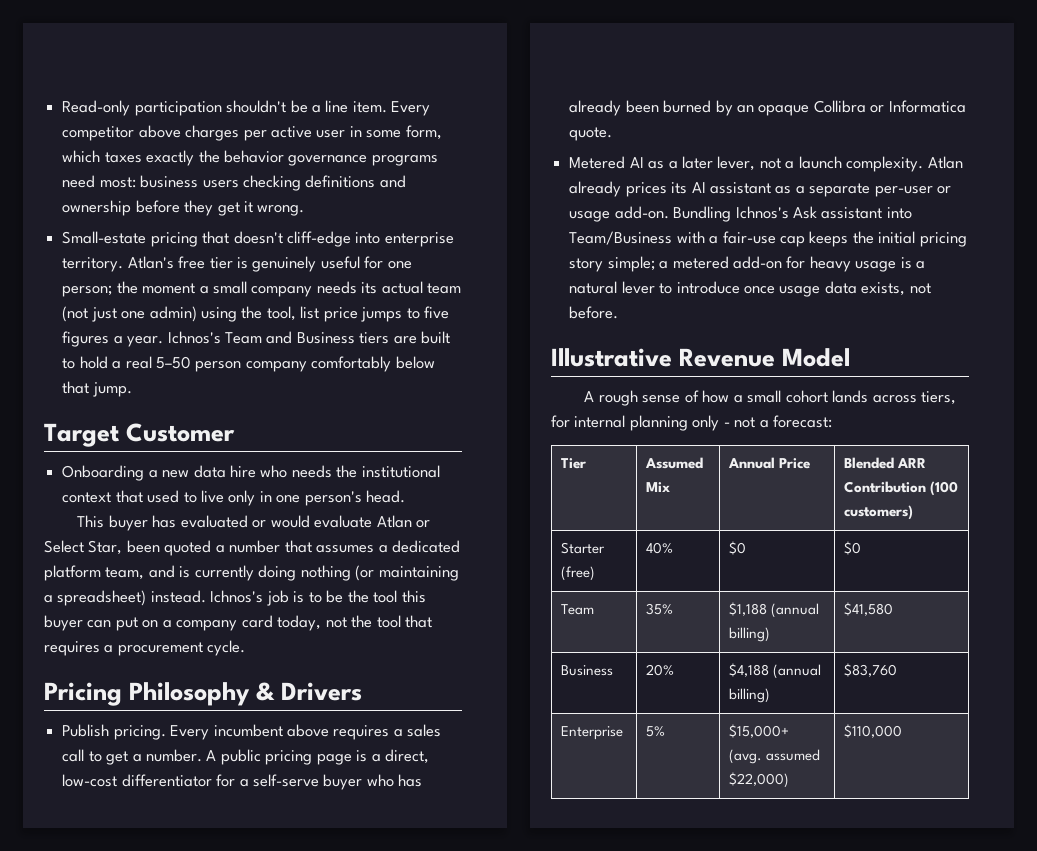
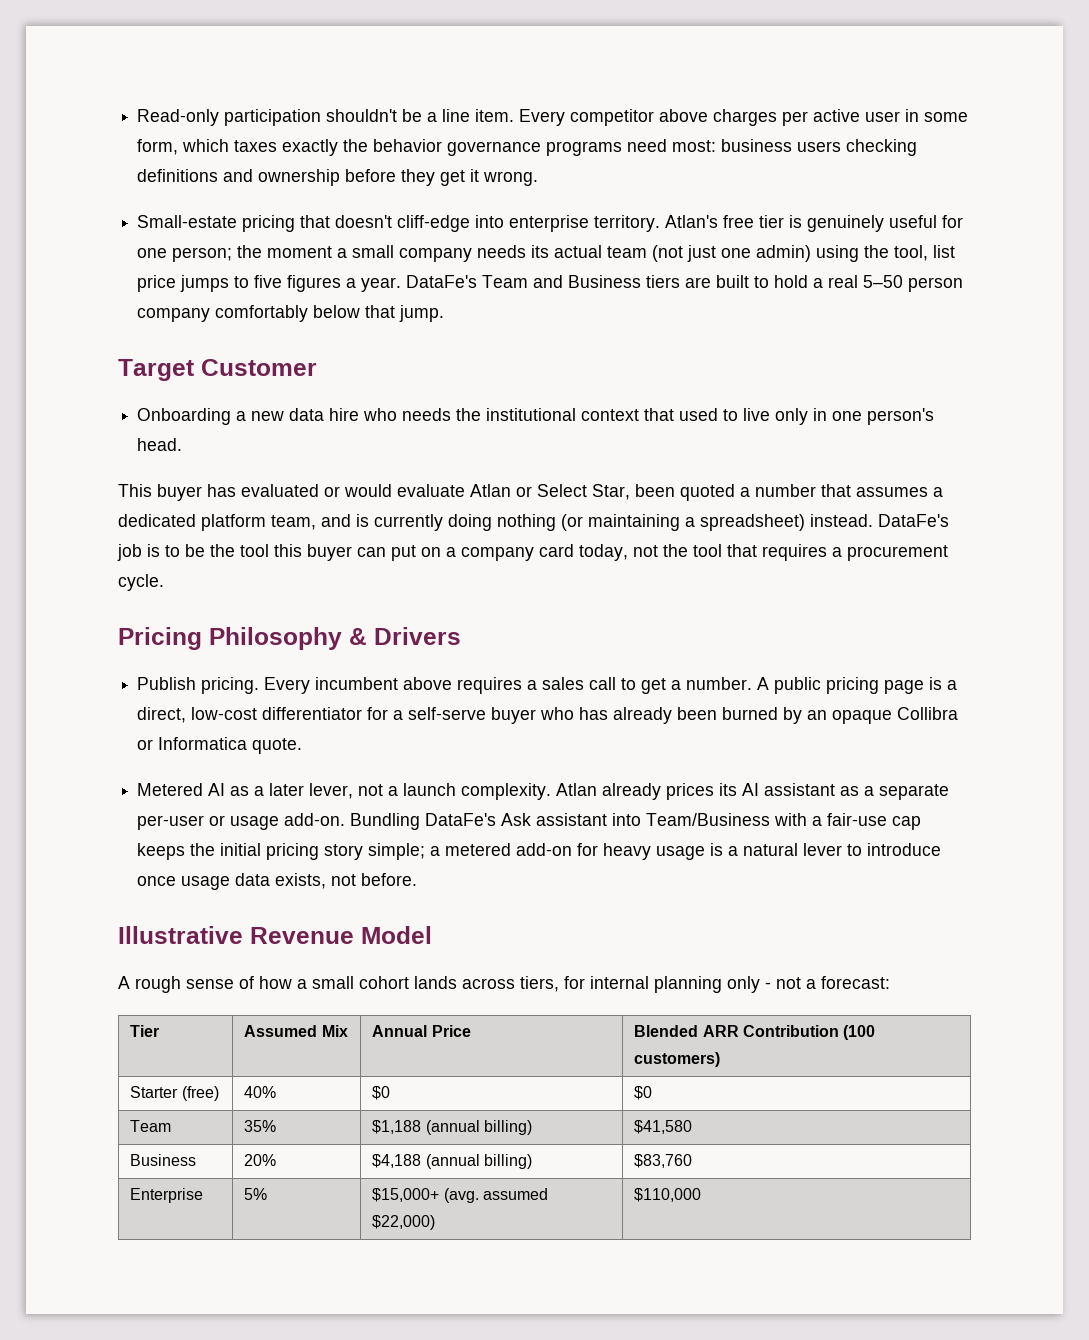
- Ichnos's Team and Business tiers are built to hold a real 5–50 person company comfortably below that jump.
+ DataFe's Team and Business tiers are built to hold a real 5–50 person company comfortably below that jump.
- Ichnos's job is to be the tool this buyer can put on a company card today, not the tool that requires a procurement cycle.
+ DataFe's job is to be the tool this buyer can put on a company card today, not the tool that requires a procurement cycle.
- Bundling Ichnos's Ask assistant into Team/Business with a fair-use cap keeps the initial pricing story simple; a metered add-on for heavy usage is a natural lever to introduce once usage data exists, not before.
+ Bundling DataFe's Ask assistant into Team/Business with a fair-use cap keeps the initial pricing story simple; a metered add-on for heavy usage is a natural lever to introduce once usage data exists, not before.

